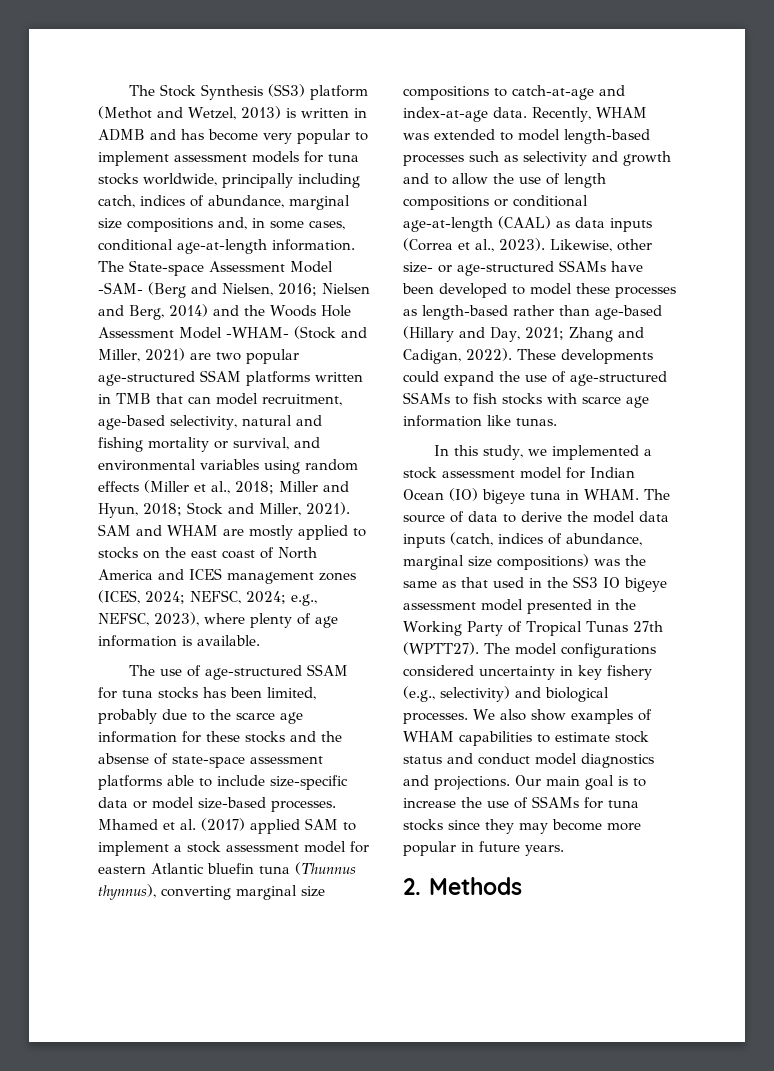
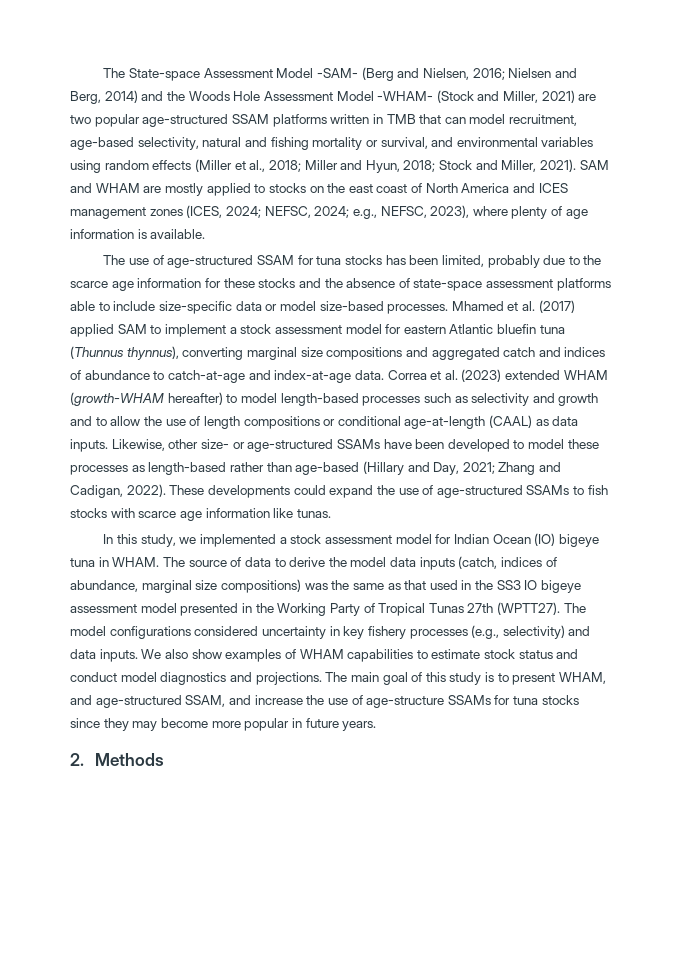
- The Stock Synthesis (SS3) platform (Methot and Wetzel, 2013) is written in ADMB and has become very popular to implement assessment models for tuna stocks worldwide, principally including catch, indices of abundance, marginal size compositions and, in some cases, conditional age-at-length information. The State-space Assessment Model -SAM- (Berg and Nielsen, 2016;
+ The State-space Assessment Model -SAM- (Berg and Nielsen, 2016;
- The use of age-structured SSAM for tuna stocks has been limited, probably due to the scarce age information for these stocks and the absense of state-space assessment platforms able to include size-specific data or model size-based processes.
+ The use of age-structured SSAM for tuna stocks has been limited, probably due to the scarce age information for these stocks and the absence of state-space assessment platforms able to include size-specific data or model size-based processes.
- Mhamed et al. (2017) applied SAM to implement a stock assessment model for eastern Atlantic bluefin tuna (Thunnus thynnus), converting marginal size compositions to catch-at-age and index-at-age data.
+ Mhamed et al. (2017) applied SAM to implement a stock assessment model for eastern Atlantic bluefin tuna (Thunnus thynnus), converting marginal size compositions and aggregated catch and indices of abundance to catch-at-age and index-at-age data.
- Recently, WHAM was extended to model length-based processes such as selectivity and growth and to allow the use of length compositions or conditional age-at-length (CAAL) as data inputs (Correa et al., 2023).
+ Correa et al. (2023) extended WHAM (growth-WHAM hereafter) to model length-based processes such as selectivity and growth and to allow the use of length compositions or conditional age-at-length (CAAL) as data inputs.
- The model configurations considered uncertainty in key fishery (e.g., selectivity) and biological processes.
+ The model configurations considered uncertainty in key fishery processes (e.g., selectivity) and data inputs.
- Our main goal is to increase the use of SSAMs for tuna stocks since they may become more popular in future years.
+ The main goal of this study is to present WHAM, and age-structured SSAM, and increase the use of age-structure SSAMs for tuna stocks since they may become more popular in future years.

